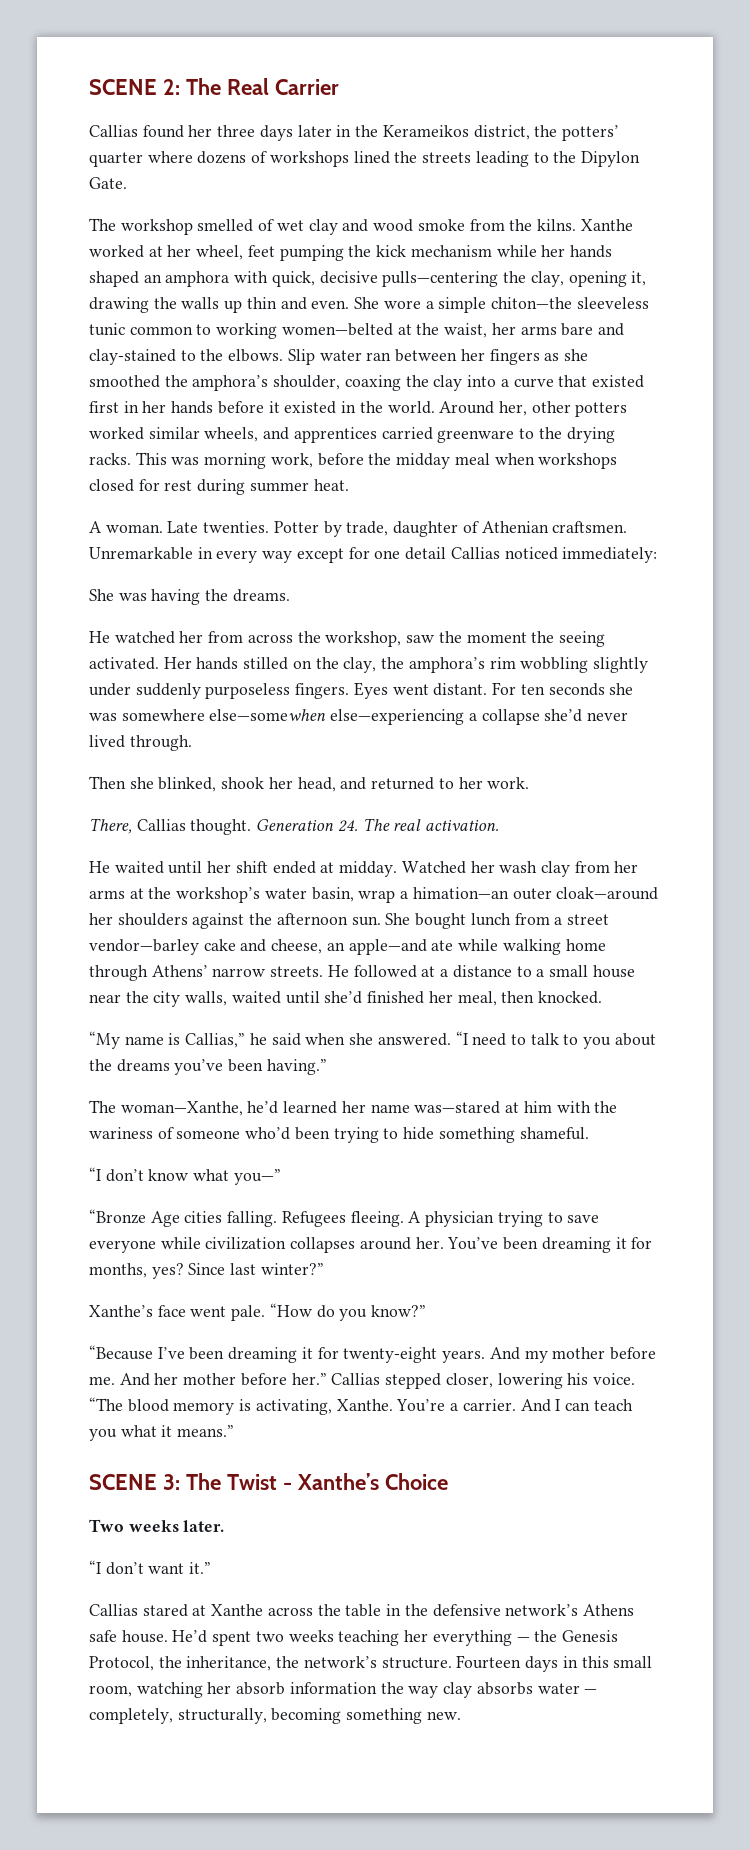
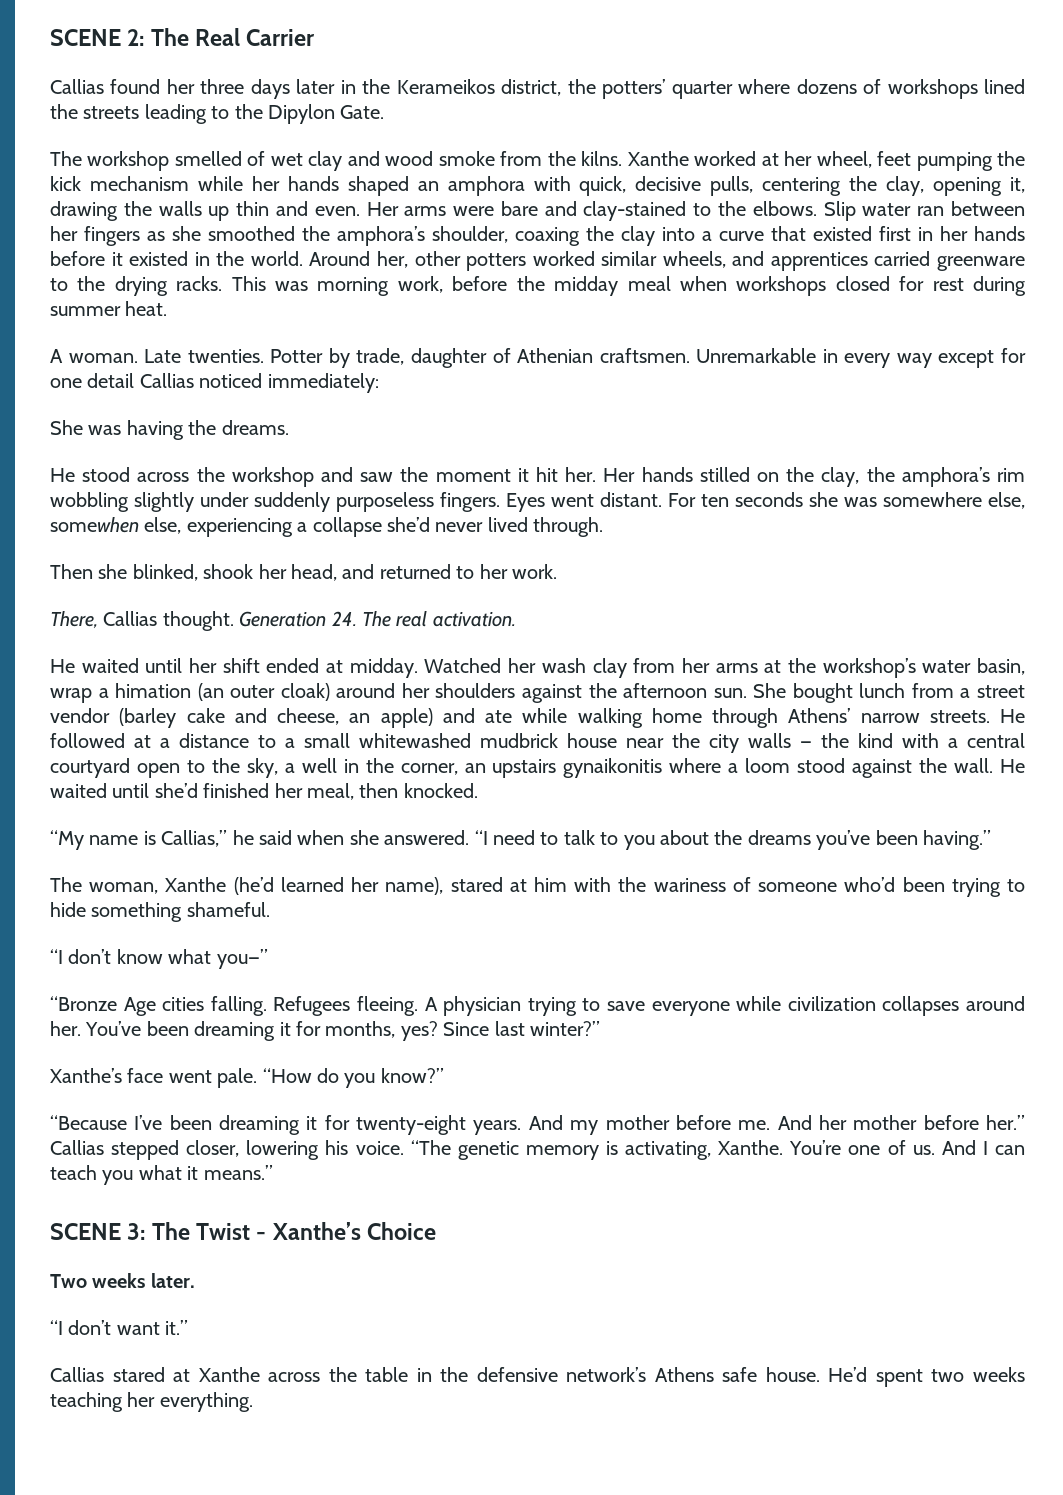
- Xanthe worked at her wheel, feet pumping the kick mechanism while her hands shaped an amphora with quick, decisive pulls—centering the clay, opening it, drawing the walls up thin and even.
+ Xanthe worked at her wheel, feet pumping the kick mechanism while her hands shaped an amphora with quick, decisive pulls, centering the clay, opening it, drawing the walls up thin and even.
- She wore a simple chiton—the sleeveless tunic common to working women—belted at the waist, her arms bare and clay-stained to the elbows.
+ Her arms were bare and clay-stained to the elbows.
- He watched her from across the workshop, saw the moment the seeing activated.
+ He stood across the workshop and saw the moment it hit her.
- For ten seconds she was somewhere else—somewhen else—experiencing a collapse she’d never lived through.
+ For ten seconds she was somewhere else, somewhen else, experiencing a collapse she’d never lived through.
- Watched her wash clay from her arms at the workshop’s water basin, wrap a himation—an outer cloak—around her shoulders against the afternoon sun.
+ Watched her wash clay from her arms at the workshop’s water basin, wrap a himation (an outer cloak) around her shoulders against the afternoon sun.
- She bought lunch from a street vendor—barley cake and cheese, an apple—and ate while walking home through Athens’ narrow streets.
+ She bought lunch from a street vendor (barley cake and cheese, an apple) and ate while walking home through Athens’ narrow streets.
- He followed at a distance to a small house near the city walls, waited until she’d finished her meal, then knocked.
+ He followed at a distance to a small whitewashed mudbrick house near the city walls — the kind with a central courtyard open to the sky, a well in the corner, an upstairs gynaikonitis where a loom stood against the wall. He waited until she’d finished her meal, then knocked.
- The woman—Xanthe, he’d learned her name was—stared at him with the wariness of someone who’d been trying to hide something shameful.
+ The woman, Xanthe (he’d learned her name), stared at him with the wariness of someone who’d been trying to hide something shameful.
- “The blood memory is activating, Xanthe.
+ “The genetic memory is activating, Xanthe.
- You’re a carrier.
+ You’re one of us.
- He’d spent two weeks teaching her everything — the Genesis Protocol, the inheritance, the network’s structure. Fourteen days in this small room, watching her absorb information the way clay absorbs water — completely, structurally, becoming something new.
+ He’d spent two weeks teaching her everything.

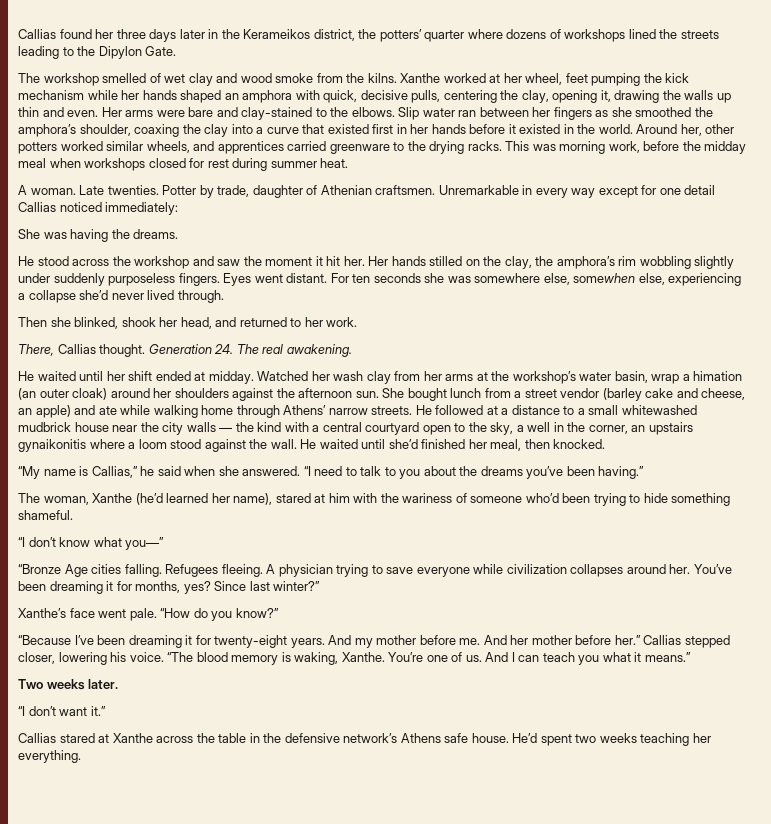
- SCENE 2: The Real Carrier
- Generation 24. The real activation.
+ Generation 24. The real awakening.
- “The genetic memory is activating, Xanthe.
+ “The blood memory is waking, Xanthe.
- SCENE 3: The Twist - Xanthe’s Choice

